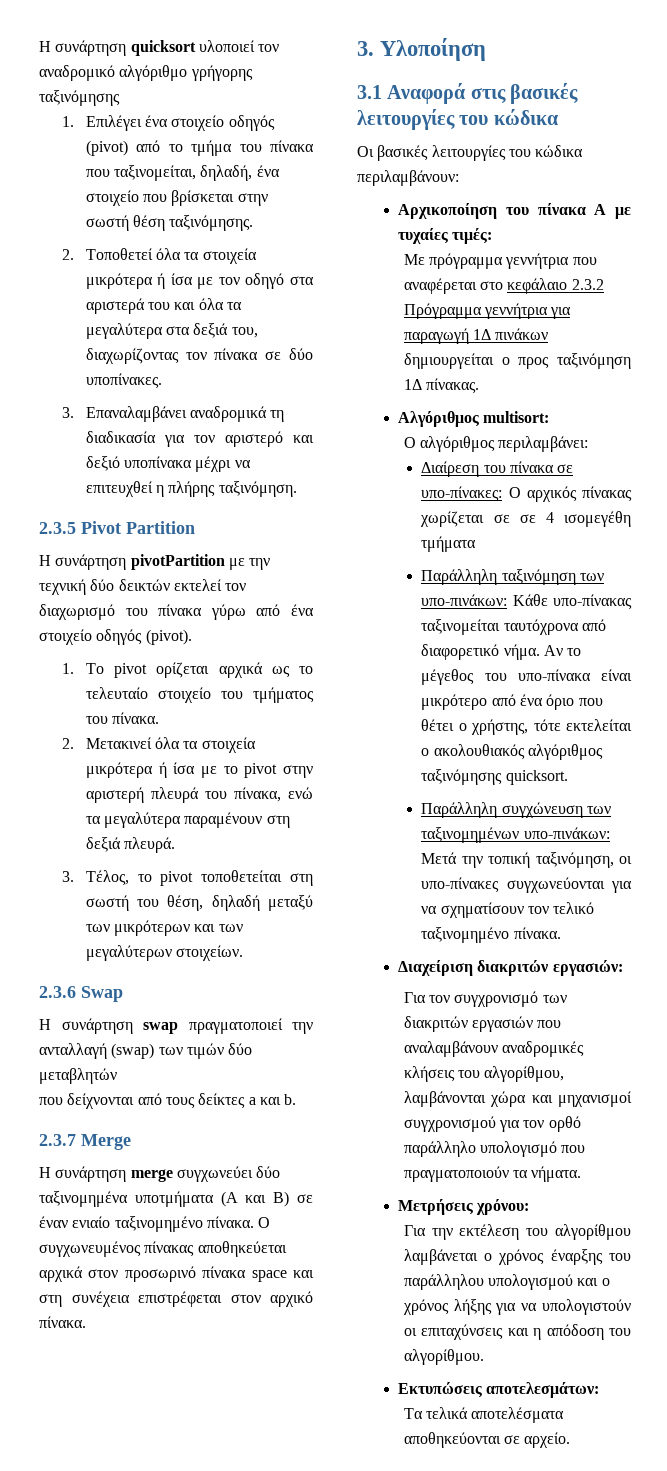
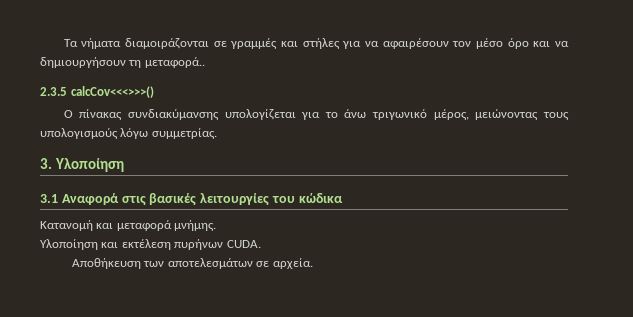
- Η συνάρτηση quicksort υλοποιεί τον αναδρομικό αλγόριθμο γρήγορης ταξινόμησης
- 1. Επιλέγει ένα στοιχείο οδηγός (pivot) από το τμήμα του πίνακα που ταξινομείται, δηλαδή, ένα στοιχείο που βρίσκεται στην σωστή θέση ταξινόμησης.
- 2. Τοποθετεί όλα τα στοιχεία μικρότερα ή ίσα με τον οδηγό στα αριστερά του και όλα τα μεγαλύτερα στα δεξιά του, διαχωρίζοντας τον πίνακα σε δύο υποπίνακες.
- 3. Επαναλαμβάνει αναδρομικά τη διαδικασία για τον αριστερό και δεξιό υποπίνακα μέχρι να επιτευχθεί η πλήρης ταξινόμηση.
- 2.3.5 Pivot Partition
- Η συνάρτηση pivotPartition με την τεχνική δύο δεικτών εκτελεί τον διαχωρισμό του πίνακα γύρω από ένα στοιχείο οδηγός (pivot).
- 1. Το pivot ορίζεται αρχικά ως το τελευταίο στοιχείο του τμήματος του πίνακα.
- 2. Μετακινεί όλα τα στοιχεία μικρότερα ή ίσα με το pivot στην αριστερή πλευρά του πίνακα, ενώ τα μεγαλύτερα παραμένουν στη δεξιά πλευρά.
- 3. Τέλος, το pivot τοποθετείται στη σωστή του θέση, δηλαδή μεταξύ των μικρότερων και των μεγαλύτερων στοιχείων.
- 2.3.6 Swap
- Η συνάρτηση swap πραγματοποιεί την ανταλλαγή (swap) των τιμών δύο μεταβλητών
- που δείχνονται από τους δείκτες a και b.
- 2.3.7 Merge
- Η συνάρτηση merge συγχωνεύει δύο ταξινομημένα υποτμήματα (A και B) σε έναν ενιαίο ταξινομημένο πίνακα. Ο συγχωνευμένος πίνακας αποθηκεύεται αρχικά στον προσωρινό πίνακα space και στη συνέχεια επιστρέφεται στον αρχικό πίνακα.
+ Τα νήματα διαμοιράζονται σε γραμμές και στήλες για να αφαιρέσουν τον μέσο όρο και να δημιουργήσουν τη μεταφορά..
+ 2.3.5 calcCov<<<>>>()
+ Ο πίνακας συνδιακύμανσης υπολογίζεται για το άνω τριγωνικό μέρος, μειώνοντας τους υπολογισμούς λόγω συμμετρίας.
- Οι βασικές λειτουργίες του κώδικα περιλαμβάνουν:
- Αρχικοποίηση του πίνακα Α με τυχαίες τιμές:
- Με πρόγραμμα γεννήτρια που αναφέρεται στο κεφάλαιο 2.3.2 Πρόγραμμα γεννήτρια για παραγωγή 1Δ πινάκων δημιουργείται ο προς ταξινόμηση 1Δ πίνακας.
- Αλγόριθμος multisort:
- Ο αλγόριθμος περιλαμβάνει:
- Διαίρεση του πίνακα σε υπο-πίνακες: Ο αρχικός πίνακας χωρίζεται σε σε 4 ισομεγέθη τμήματα
- Παράλληλη ταξινόμηση των υπο-πινάκων: Κάθε υπο-πίνακας ταξινομείται ταυτόχρονα από διαφορετικό νήμα. Αν το μέγεθος του υπο-πίνακα είναι μικρότερο από ένα όριο που θέτει ο χρήστης, τότε εκτελείται ο ακολουθιακός αλγόριθμος ταξινόμησης quicksort.
- Παράλληλη συγχώνευση των ταξινομημένων υπο-πινάκων: Μετά την τοπική ταξινόμηση, οι υπο-πίνακες συγχωνεύονται για να σχηματίσουν τον τελικό ταξινομημένο πίνακα.
- Διαχείριση διακριτών εργασιών:
- Για τον συγχρονισμό των διακριτών εργασιών που αναλαμβάνουν αναδρομικές κλήσεις του αλγορίθμου, λαμβάνονται χώρα και μηχανισμοί συγχρονισμού για τον ορθό παράλληλο υπολογισμό που πραγματοποιούν τα νήματα.
- Μετρήσεις χρόνου:
- Για την εκτέλεση του αλγορίθμου λαμβάνεται ο χρόνος έναρξης του παράλληλου υπολογισμού και ο χρόνος λήξης για να υπολογιστούν οι επιταχύνσεις και η απόδοση του αλγορίθμου.
- Εκτυπώσεις αποτελεσμάτων:
- Τα τελικά αποτελέσματα αποθηκεύονται σε αρχείο.
+ Κατανομή και μεταφορά μνήμης.
+ Υλοποίηση και εκτέλεση πυρήνων CUDA.
+ Αποθήκευση των αποτελεσμάτων σε αρχεία.

